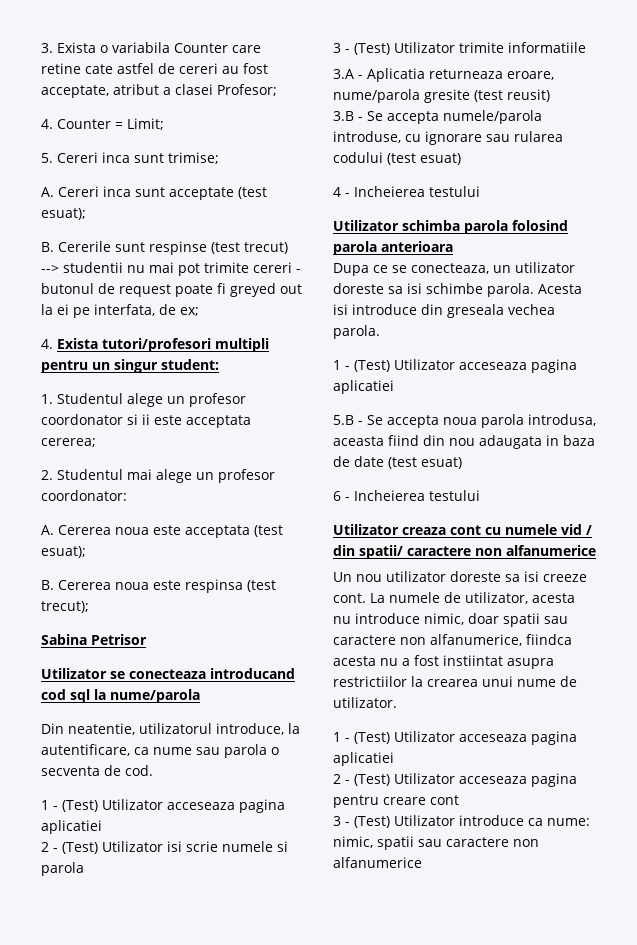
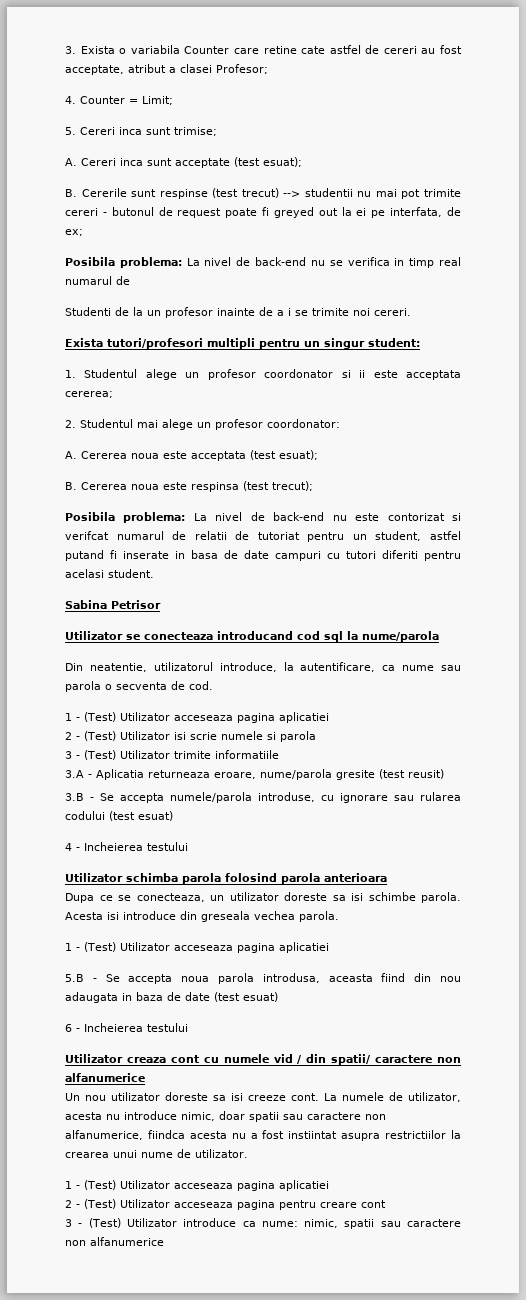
- 4. Exista tutori/profesori multipli pentru un singur student:
+ Posibila problema: La nivel de back-end nu se verifica in timp real numarul de
+ Studenti de la un profesor inainte de a i se trimite noi cereri.
+ Exista tutori/profesori multipli pentru un singur student:
+ Posibila problema: La nivel de back-end nu este contorizat si verifcat numarul de relatii de tutoriat pentru un student, astfel putand fi inserate in basa de date campuri cu tutori diferiti pentru acelasi student.

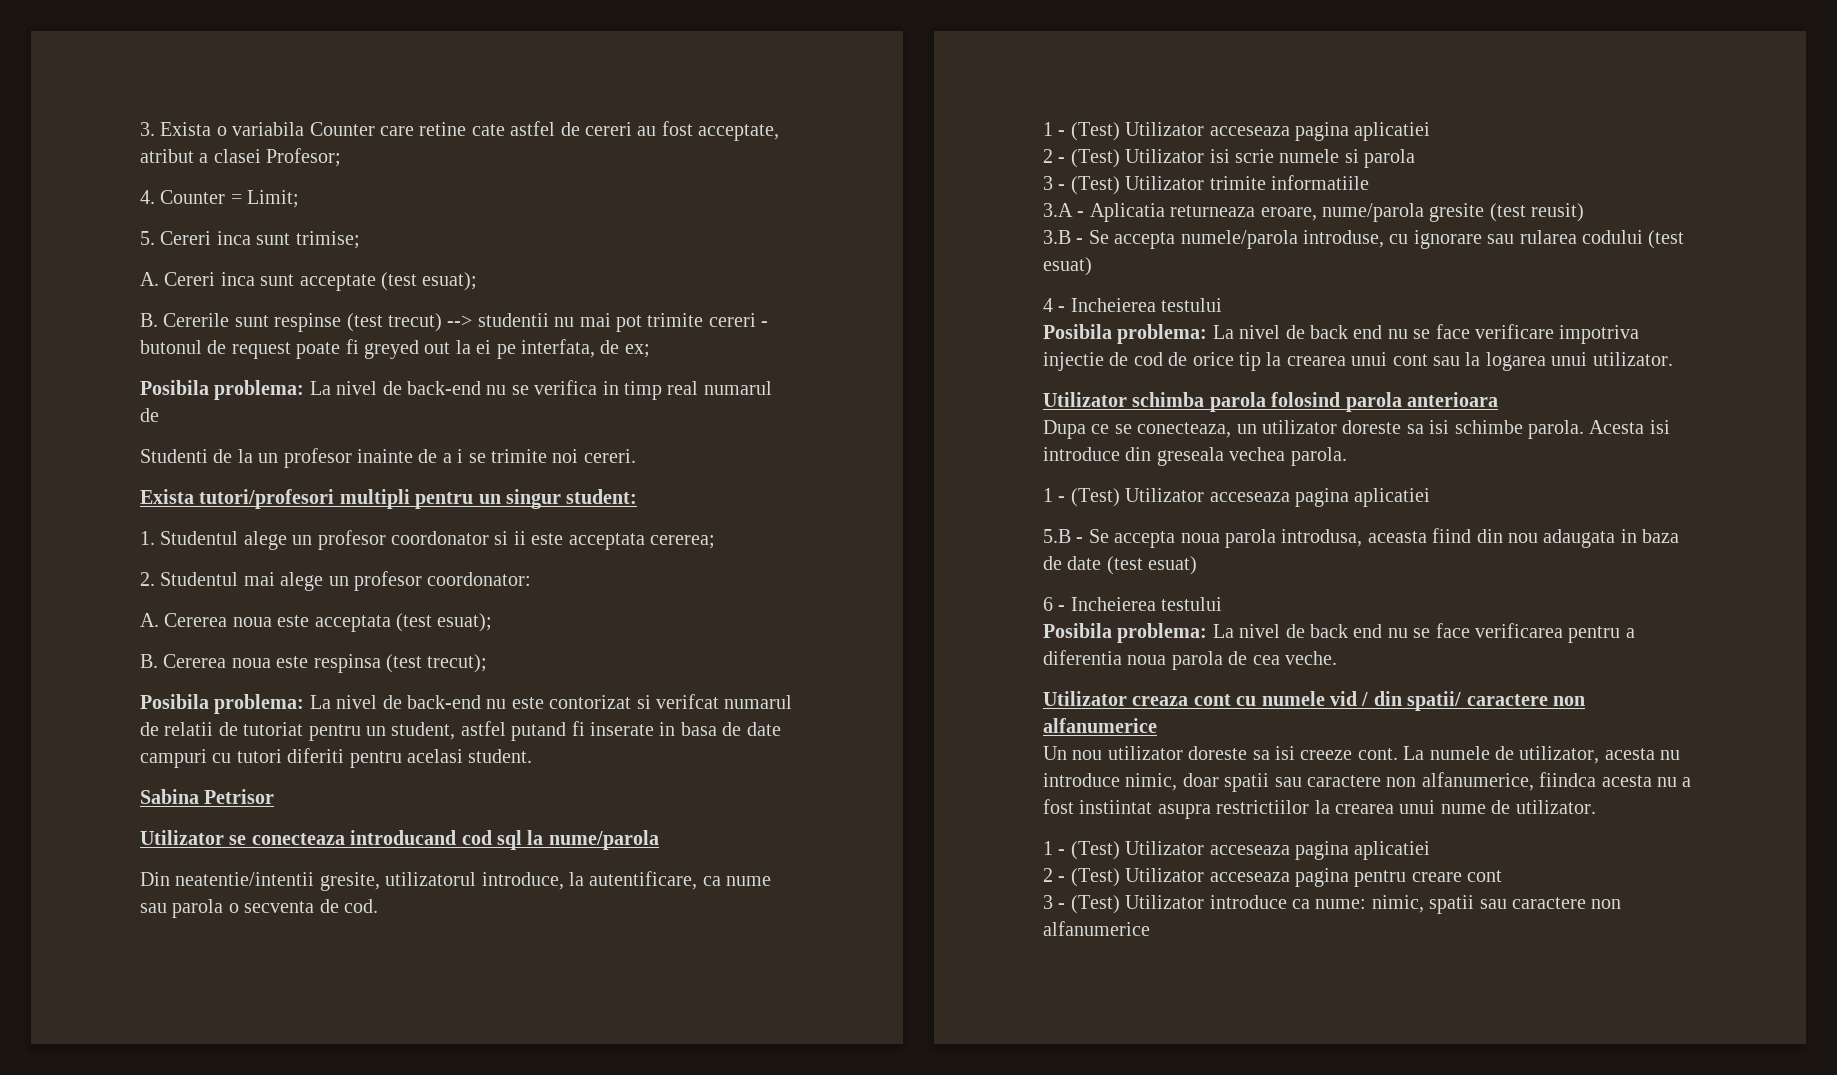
- Din neatentie, utilizatorul introduce, la autentificare, ca nume sau parola o secventa de cod.
+ Din neatentie/intentii gresite, utilizatorul introduce, la autentificare, ca nume sau parola o secventa de cod.
+ Posibila problema: La nivel de back end nu se face verificare impotriva injectie de cod de orice tip la crearea unui cont sau la logarea unui utilizator.
+ Posibila problema: La nivel de back end nu se face verificarea pentru a diferentia noua parola de cea veche.

